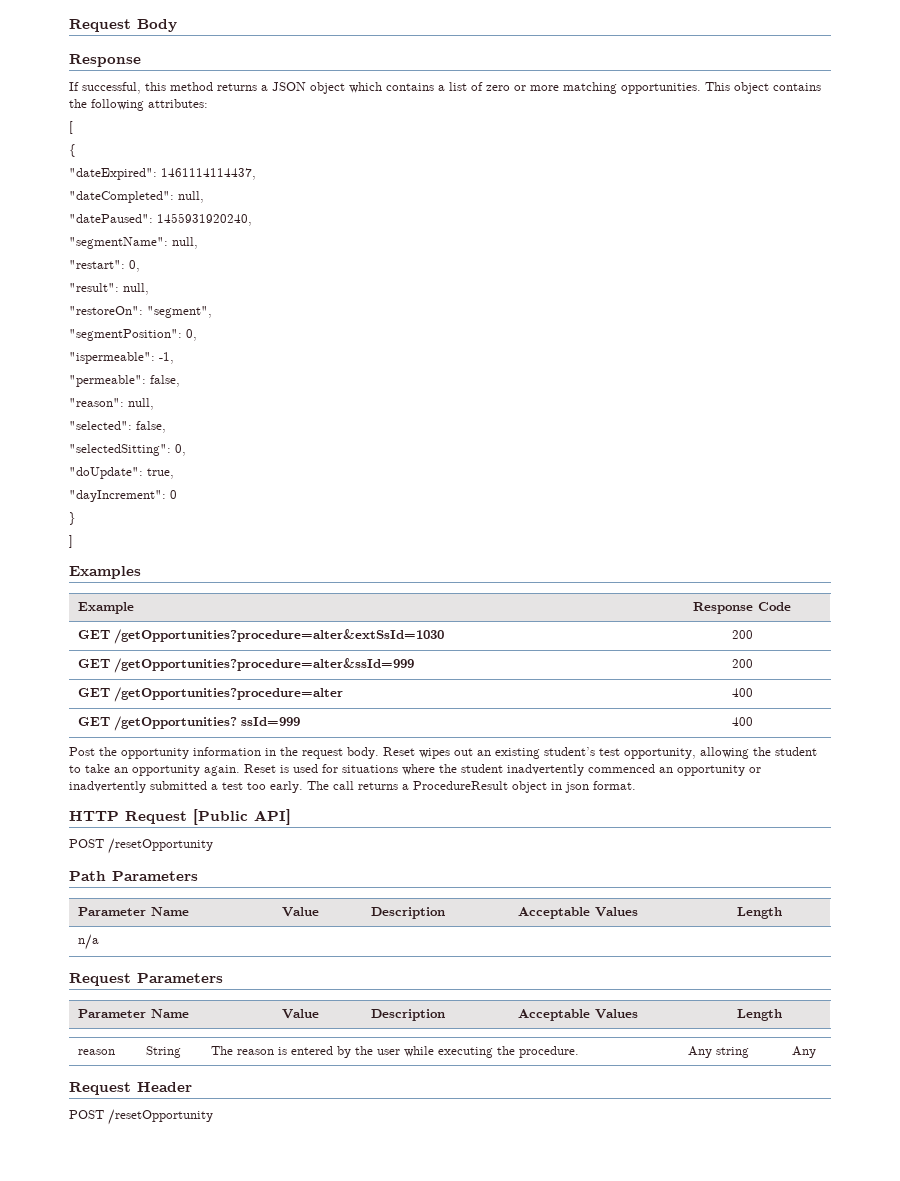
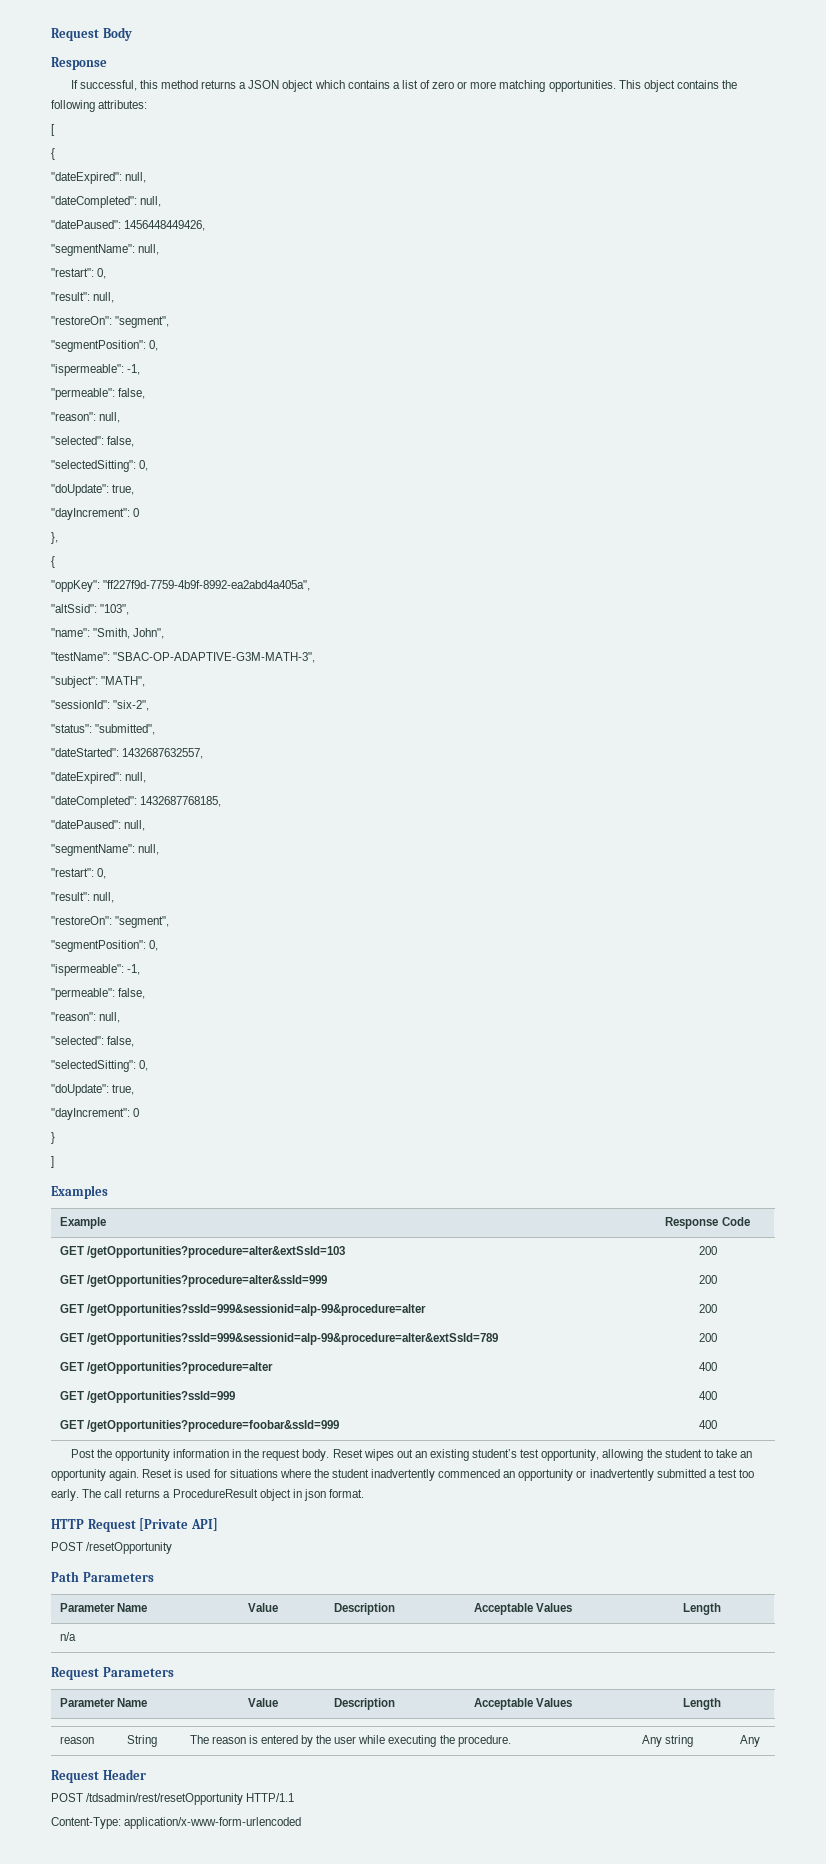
  [
  {
- "dateExpired": 1461114114437,
+ "dateExpired": null,
- "datePaused": 1455931920240,
+ "datePaused": 1456448449426,
+ "segmentName": null,
+ "restart": 0,
+ "result": null,
+ "restoreOn": "segment",
+ "segmentPosition": 0,
+ "ispermeable": -1,
+ "permeable": false,
+ "reason": null,
+ "selected": false,
+ "selectedSitting": 0,
+ "doUpdate": true,
+ "dayIncrement": 0
+ },
+ {
+ "oppKey": "ff227f9d-7759-4b9f-8992-ea2abd4a405a",
+ "altSsid": "103",
+ "name": "Smith, John",
+ "testName": "SBAC-OP-ADAPTIVE-G3M-MATH-3",
+ "subject": "MATH",
+ "sessionId": "six-2",
+ "status": "submitted",
+ "dateStarted": 1432687632557,
+ "dateExpired": null,
+ "dateCompleted": 1432687768185,
+ "datePaused": null,
- GET /getOpportunities?procedure=alter&extSsId=1030 | 200
+ GET /getOpportunities?procedure=alter&extSsId=103 | 200
+ GET /getOpportunities?ssId=999&sessionid=alp-99&procedure=alter | 200
+ GET /getOpportunities?ssId=999&sessionid=alp-99&procedure=alter&extSsId=789 | 200
- GET /getOpportunities? ssId=999 | 400
+ GET /getOpportunities?ssId=999 | 400
+ GET /getOpportunities?procedure=foobar&ssId=999 | 400
- HTTP Request [Public API]
+ HTTP Request [Private API]
  Request Header
- POST /resetOpportunity
+ POST /tdsadmin/rest/resetOpportunity HTTP/1.1
+ Content-Type: application/x-www-form-urlencoded

